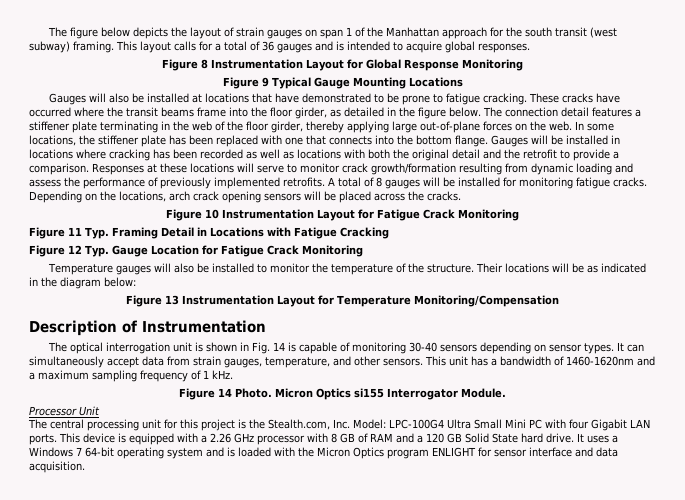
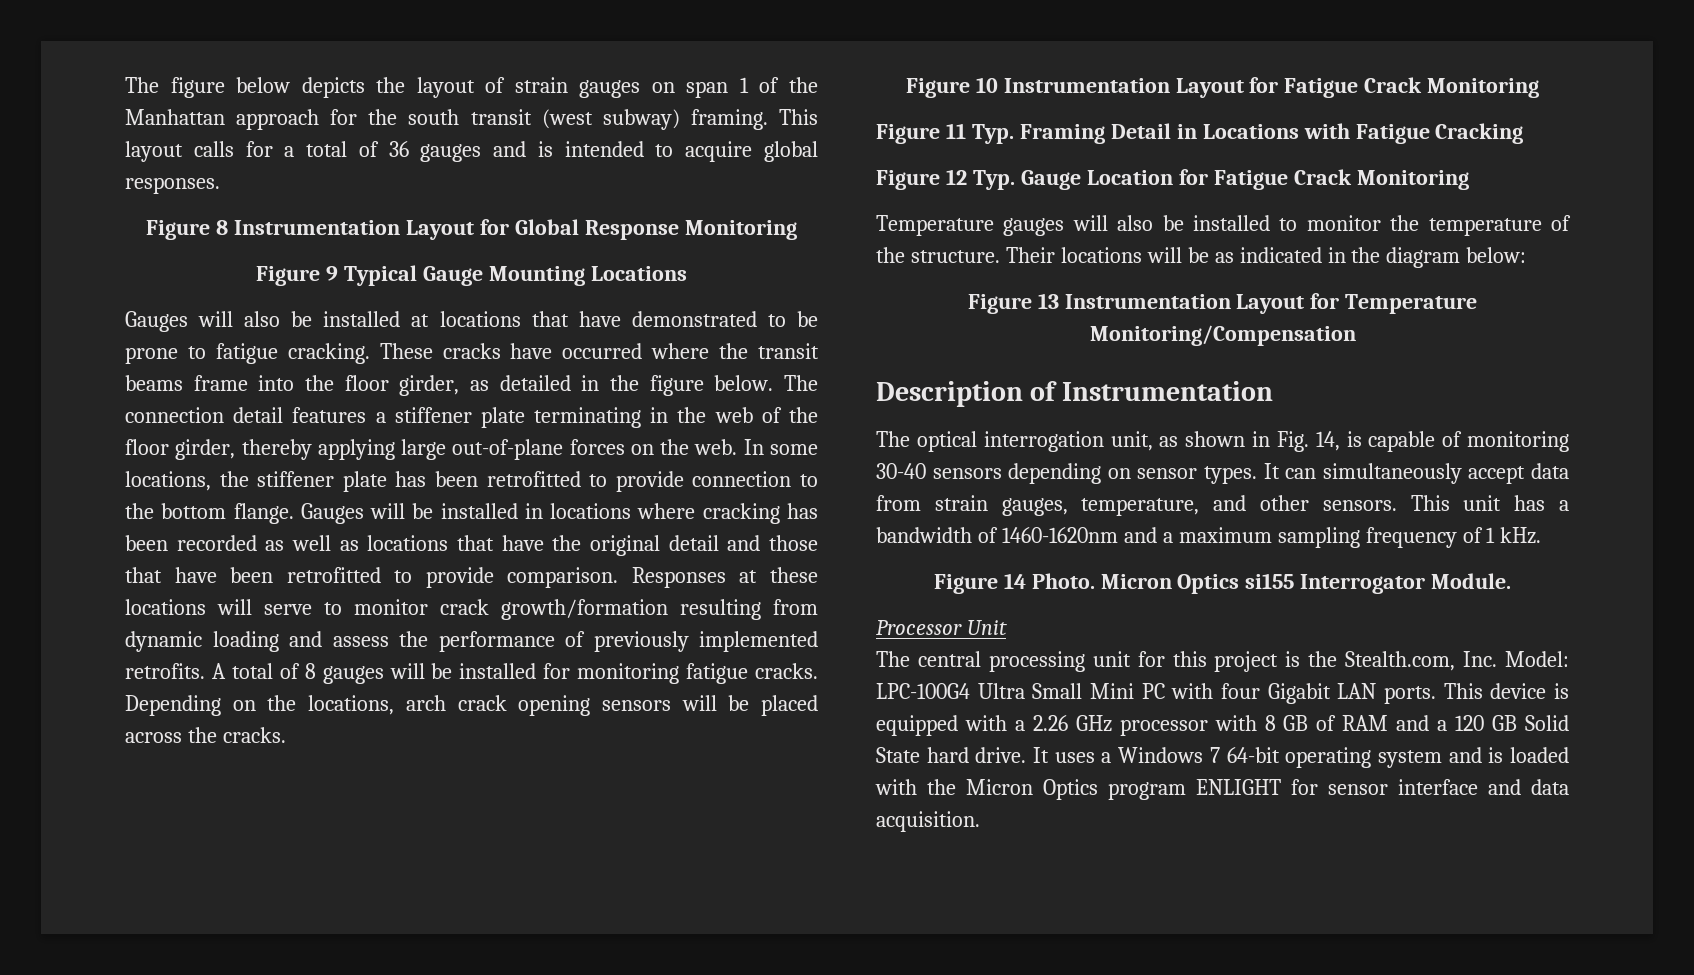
- In some locations, the stiffener plate has been replaced with one that connects into the bottom flange.
+ In some locations, the stiffener plate has been retrofitted to provide connection to the bottom flange.
- Gauges will be installed in locations where cracking has been recorded as well as locations with both the original detail and the retrofit to provide a comparison.
+ Gauges will be installed in locations where cracking has been recorded as well as locations that have the original detail and those that have been retrofitted to provide comparison.
- The optical interrogation unit is shown in Fig. 14 is capable of monitoring 30-40 sensors depending on sensor types.
+ The optical interrogation unit, as shown in Fig. 14, is capable of monitoring 30-40 sensors depending on sensor types.

